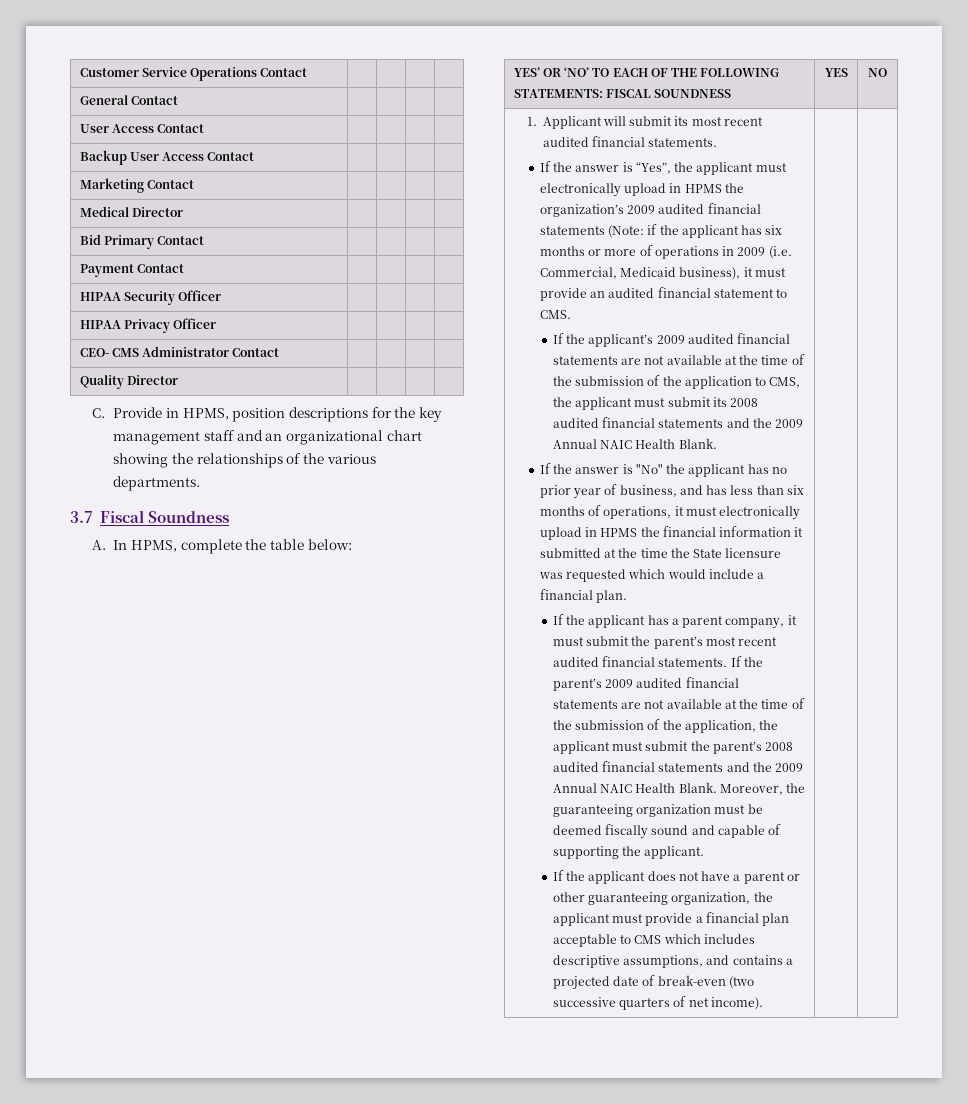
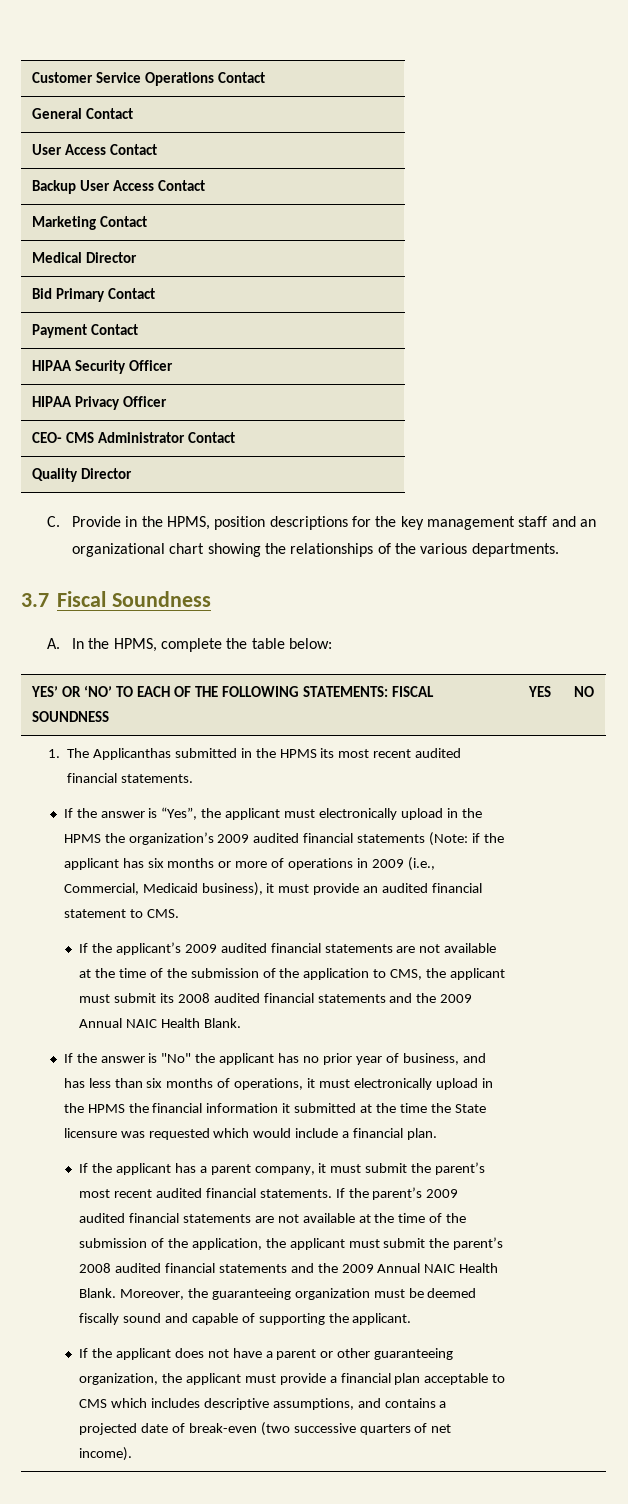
- C. Provide in HPMS, position descriptions for the key management staff and an organizational chart showing the relationships of the various departments.
+ C. Provide in the HPMS, position descriptions for the key management staff and an organizational chart showing the relationships of the various departments.
- A. In HPMS, complete the table below:
+ A. In the HPMS, complete the table below:
- 1. Applicant will submit its most recent audited financial statements.
+ 1. The Applicanthas submitted in the HPMS its most recent audited financial statements.
- If the answer is “Yes”, the applicant must electronically upload in HPMS the organization’s 2009 audited financial statements (Note: if the applicant has six months or more of operations in 2009 (i.e. Commercial, Medicaid business), it must provide an audited financial statement to CMS.
+ If the answer is “Yes”, the applicant must electronically upload in the HPMS the organization’s 2009 audited financial statements (Note: if the applicant has six months or more of operations in 2009 (i.e., Commercial, Medicaid business), it must provide an audited financial statement to CMS.
- If the answer is "No" the applicant has no prior year of business, and has less than six months of operations, it must electronically upload in HPMS the financial information it submitted at the time the State licensure was requested which would include a financial plan.
+ If the answer is "No" the applicant has no prior year of business, and has less than six months of operations, it must electronically upload in the HPMS the financial information it submitted at the time the State licensure was requested which would include a financial plan.

